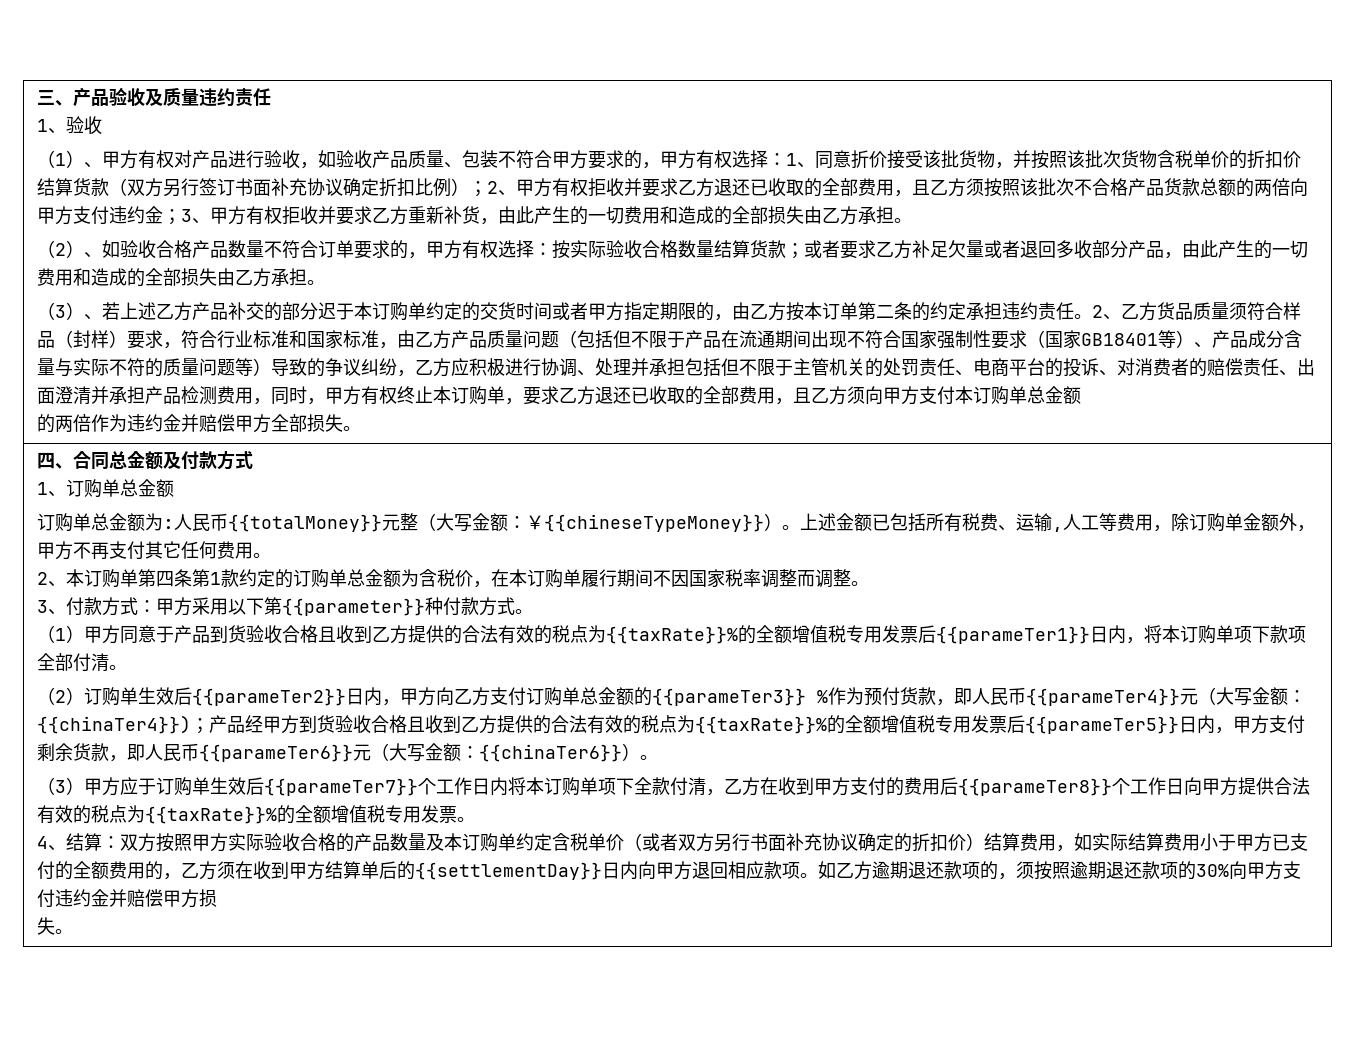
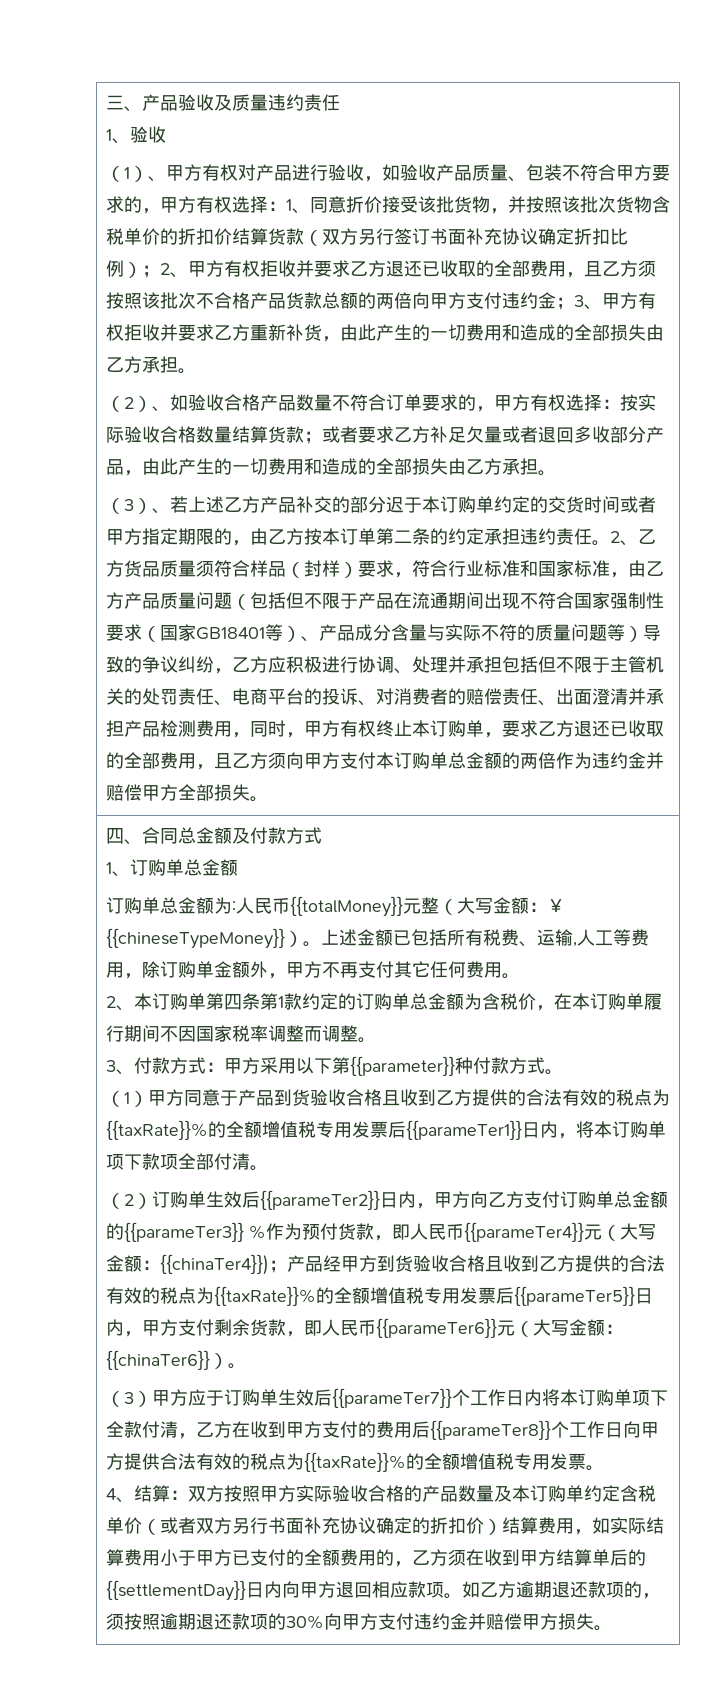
- 2、乙方货品质量须符合样品（封样）要求，符合行业标准和国家标准，由乙方产品质量问题（包括但不限于产品在流通期间出现不符合国家强制性要求（国家GB18401等）、产品成分含量与实际不符的质量问题等）导致的争议纠纷，乙方应积极进行协调、处理并承担包括但不限于主管机关的处罚责任、电商平台的投诉、对消费者的赔偿责任、出面澄清并承担产品检测费用，同时，甲方有权终止本订购单，要求乙方退还已收取的全部费用，且乙方须向甲方支付本订购单总金额
- 的两倍作为违约金并赔偿甲方全部损失。
+ 2、乙方货品质量须符合样品（封样）要求，符合行业标准和国家标准，由乙方产品质量问题（包括但不限于产品在流通期间出现不符合国家强制性要求（国家GB18401等）、产品成分含量与实际不符的质量问题等）导致的争议纠纷，乙方应积极进行协调、处理并承担包括但不限于主管机关的处罚责任、电商平台的投诉、对消费者的赔偿责任、出面澄清并承担产品检测费用，同时，甲方有权终止本订购单，要求乙方退还已收取的全部费用，且乙方须向甲方支付本订购单总金额的两倍作为违约金并赔偿甲方全部损失。
- 如乙方逾期退还款项的，须按照逾期退还款项的30%向甲方支付违约金并赔偿甲方损
- 失。
+ 如乙方逾期退还款项的，须按照逾期退还款项的30%向甲方支付违约金并赔偿甲方损失。

